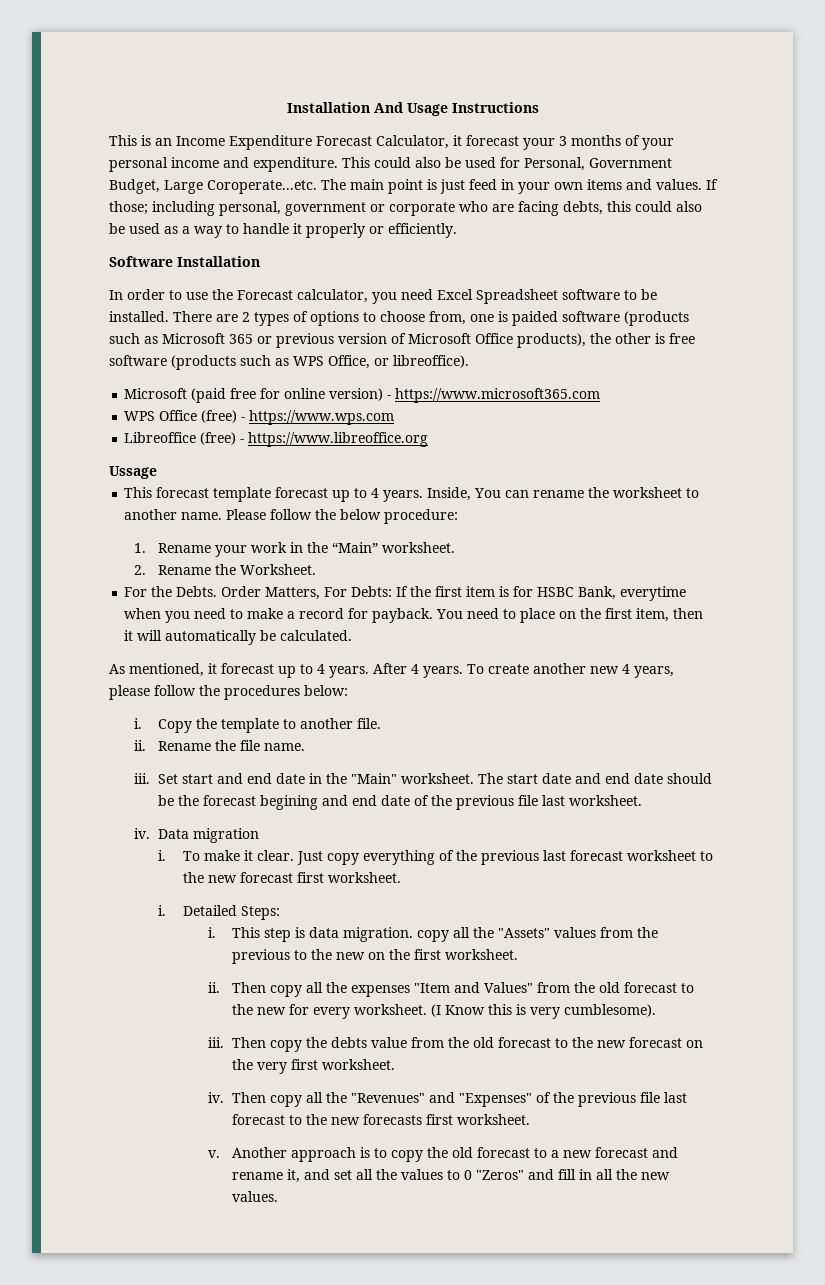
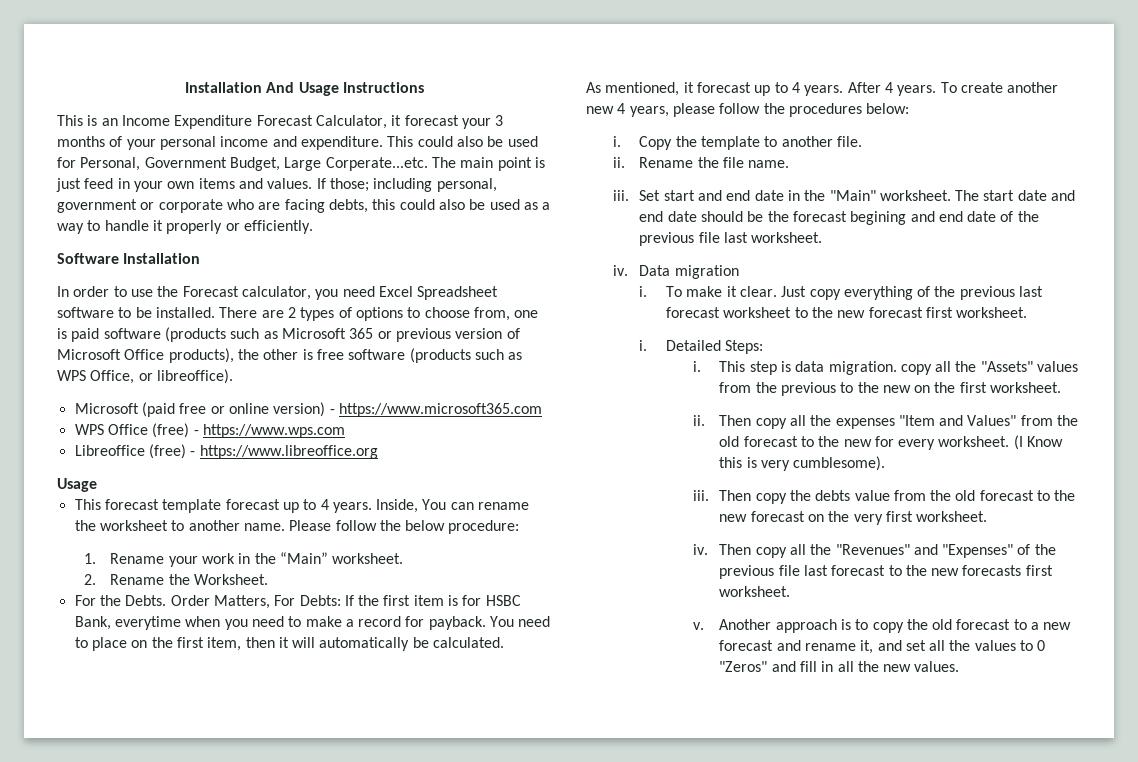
- This could also be used for Personal, Government Budget, Large Coroperate...etc. The main point is just feed in your own items and values.
+ This could also be used for Personal, Government Budget, Large Corperate...etc. The main point is just feed in your own items and values.
- There are 2 types of options to choose from, one is paided software (products such as Microsoft 365 or previous version of Microsoft Office products), the other is free software (products such as WPS Office, or libreoffice).
+ There are 2 types of options to choose from, one is paid software (products such as Microsoft 365 or previous version of Microsoft Office products), the other is free software (products such as WPS Office, or libreoffice).
- Microsoft (paid free for online version) - https://www.microsoft365.com
+ Microsoft (paid free or online version) - https://www.microsoft365.com
  Libreoffice (free) - https://www.libreoffice.org
- Ussage
+ Usage

